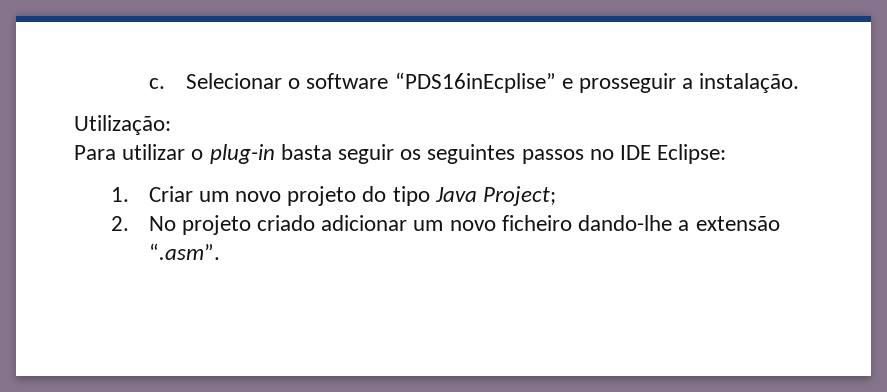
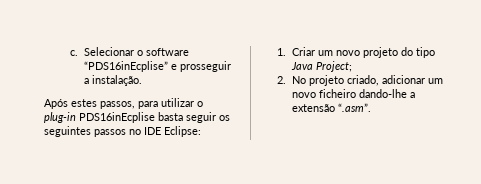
- Utilização:
- Para utilizar o plug-in basta seguir os seguintes passos no IDE Eclipse:
+ Após estes passos, para utilizar o plug-in PDS16inEcplise basta seguir os seguintes passos no IDE Eclipse:
- 2. No projeto criado adicionar um novo ficheiro dando-lhe a extensão “.asm”.
+ 2. No projeto criado, adicionar um novo ficheiro dando-lhe a extensão “.asm”.

